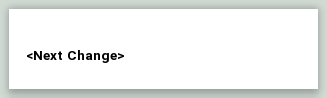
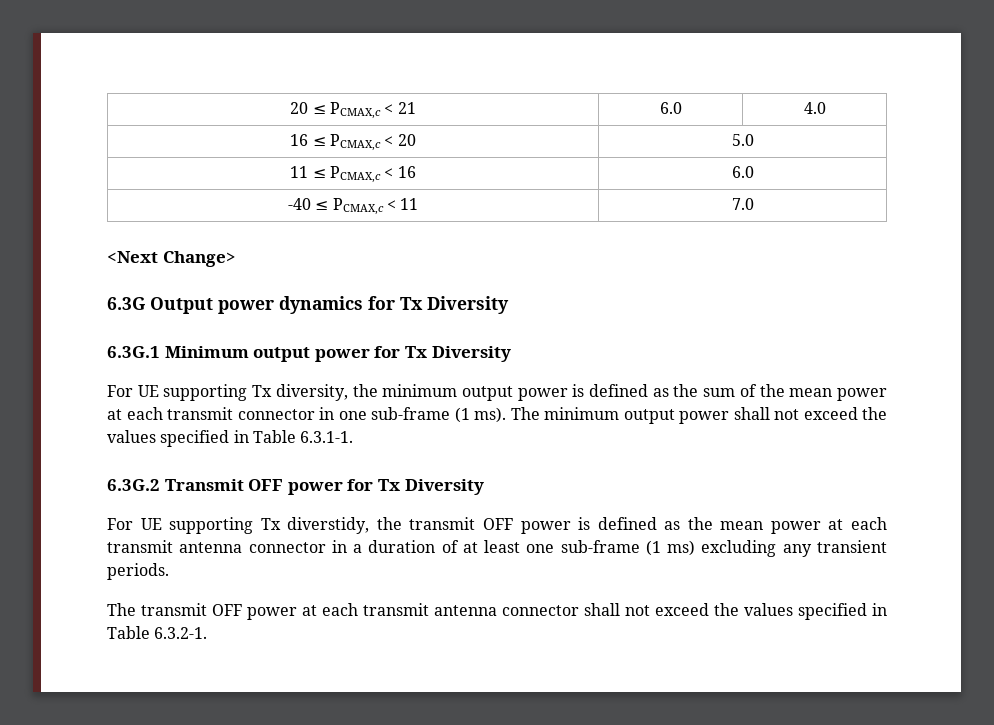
+ 20 ≤ PCMAX,c < 21 | 6.0 | 4.0
+ 16 ≤ PCMAX,c < 20 | 5.0
+ 11 ≤ PCMAX,c < 16 | 6.0
+ -40 ≤ PCMAX,c < 11 | 7.0
  <Next Change>
+ 6.3G Output power dynamics for Tx Diversity
+ 6.3G.1 Minimum output power for Tx Diversity
+ For UE supporting Tx diversity, the minimum output power is defined as the sum of the mean power at each transmit connector in one sub-frame (1 ms). The minimum output power shall not exceed the values specified in Table 6.3.1-1.
+ 6.3G.2 Transmit OFF power for Tx Diversity
+ For UE supporting Tx diverstidy, the transmit OFF power is defined as the mean power at each transmit antenna connector in a duration of at least one sub-frame (1 ms) excluding any transient periods.
+ The transmit OFF power at each transmit antenna connector shall not exceed the values specified in Table 6.3.2-1.

